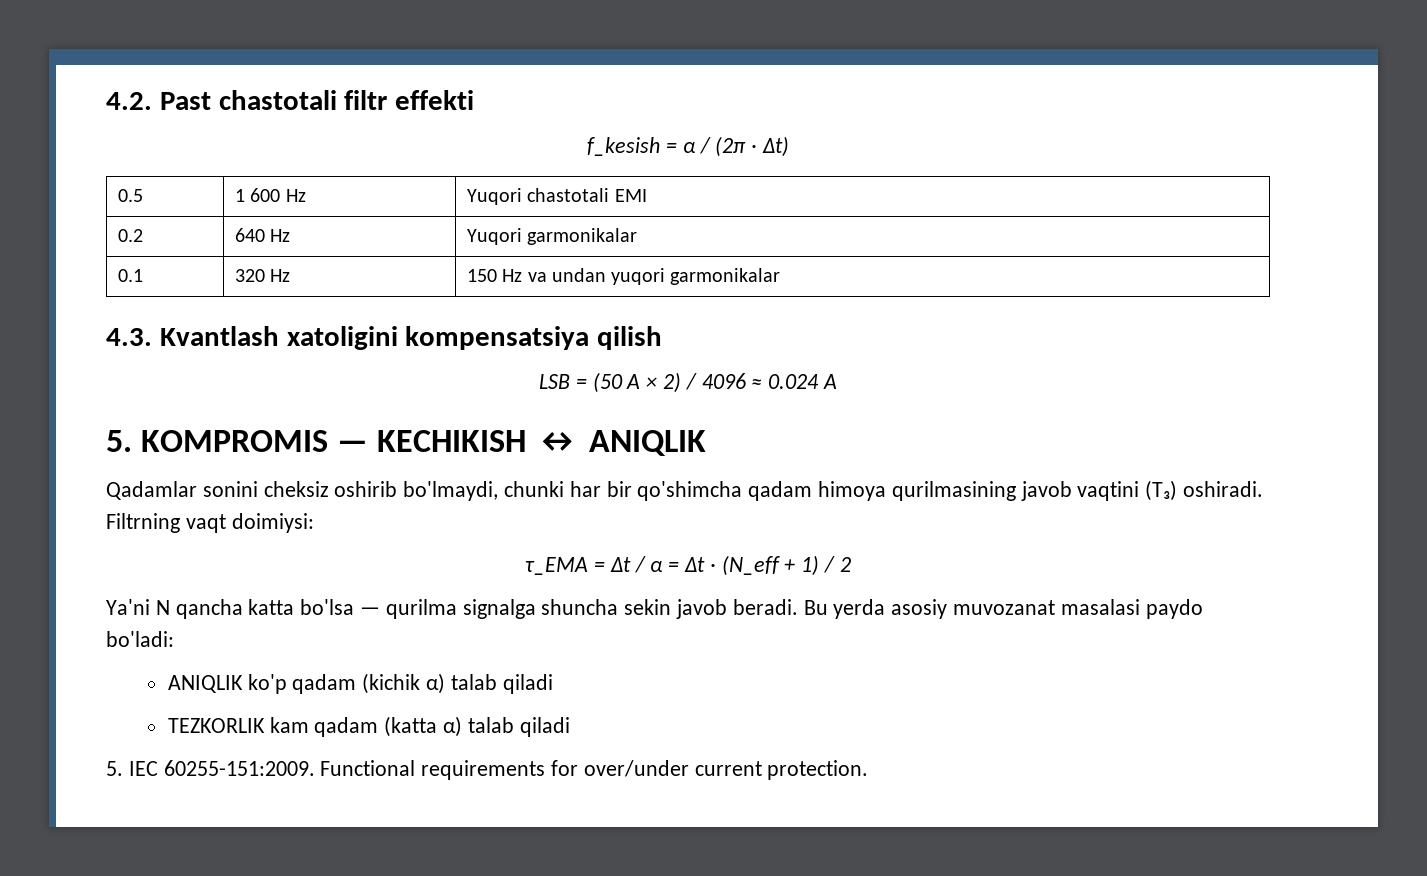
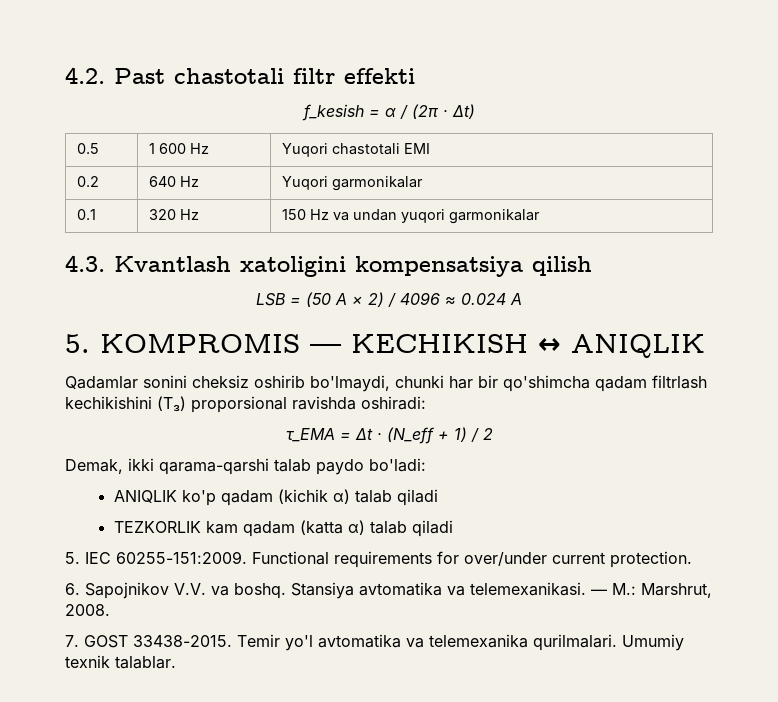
- Qadamlar sonini cheksiz oshirib bo'lmaydi, chunki har bir qo'shimcha qadam himoya qurilmasining javob vaqtini (T₃) oshiradi. Filtrning vaqt doimiysi:
+ Qadamlar sonini cheksiz oshirib bo'lmaydi, chunki har bir qo'shimcha qadam filtrlash kechikishini (T₃) proporsional ravishda oshiradi:
- τ_EMA = Δt / α = Δt · (N_eff + 1) / 2
+ τ_EMA = Δt · (N_eff + 1) / 2
- Ya'ni N qancha katta bo'lsa — qurilma signalga shuncha sekin javob beradi. Bu yerda asosiy muvozanat masalasi paydo bo'ladi:
+ Demak, ikki qarama-qarshi talab paydo bo'ladi:
+ 6. Sapojnikov V.V. va boshq. Stansiya avtomatika va telemexanikasi. — M.: Marshrut, 2008.
+ 7. GOST 33438-2015. Temir yo'l avtomatika va telemexanika qurilmalari. Umumiy texnik talablar.

